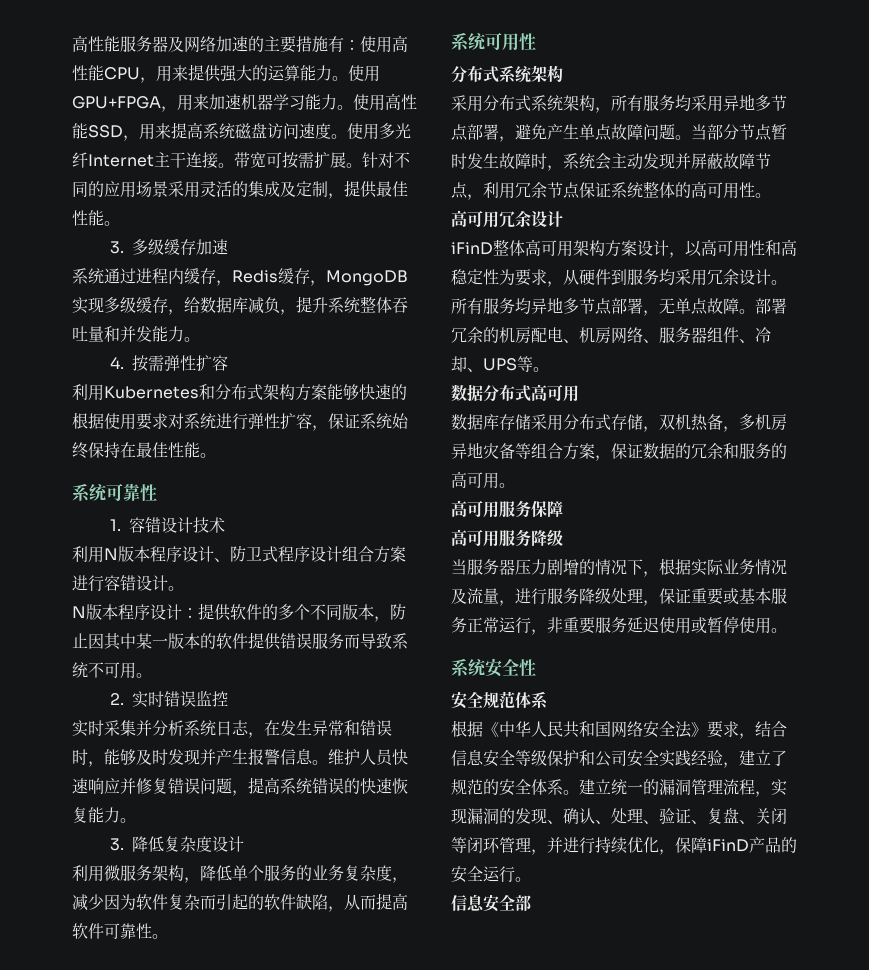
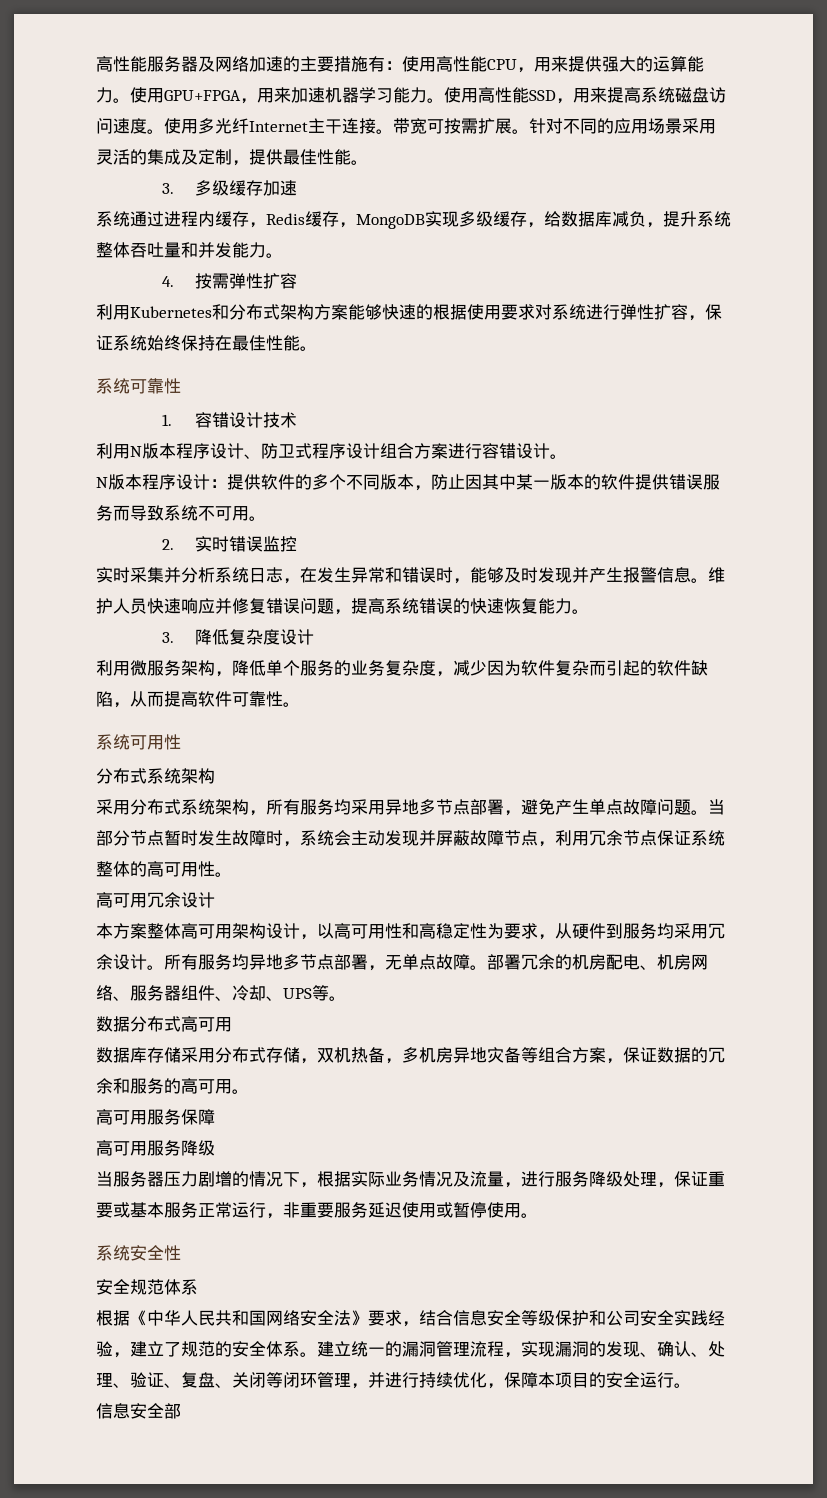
- iFinD整体高可用架构方案设计，以高可用性和高稳定性为要求，从硬件到服务均采用冗余设计。
+ 本方案整体高可用架构设计，以高可用性和高稳定性为要求，从硬件到服务均采用冗余设计。
- 建立统一的漏洞管理流程，实现漏洞的发现、确认、处理、验证、复盘、关闭等闭环管理，并进行持续优化，保障iFinD产品的安全运行。
+ 建立统一的漏洞管理流程，实现漏洞的发现、确认、处理、验证、复盘、关闭等闭环管理，并进行持续优化，保障本项目的安全运行。

